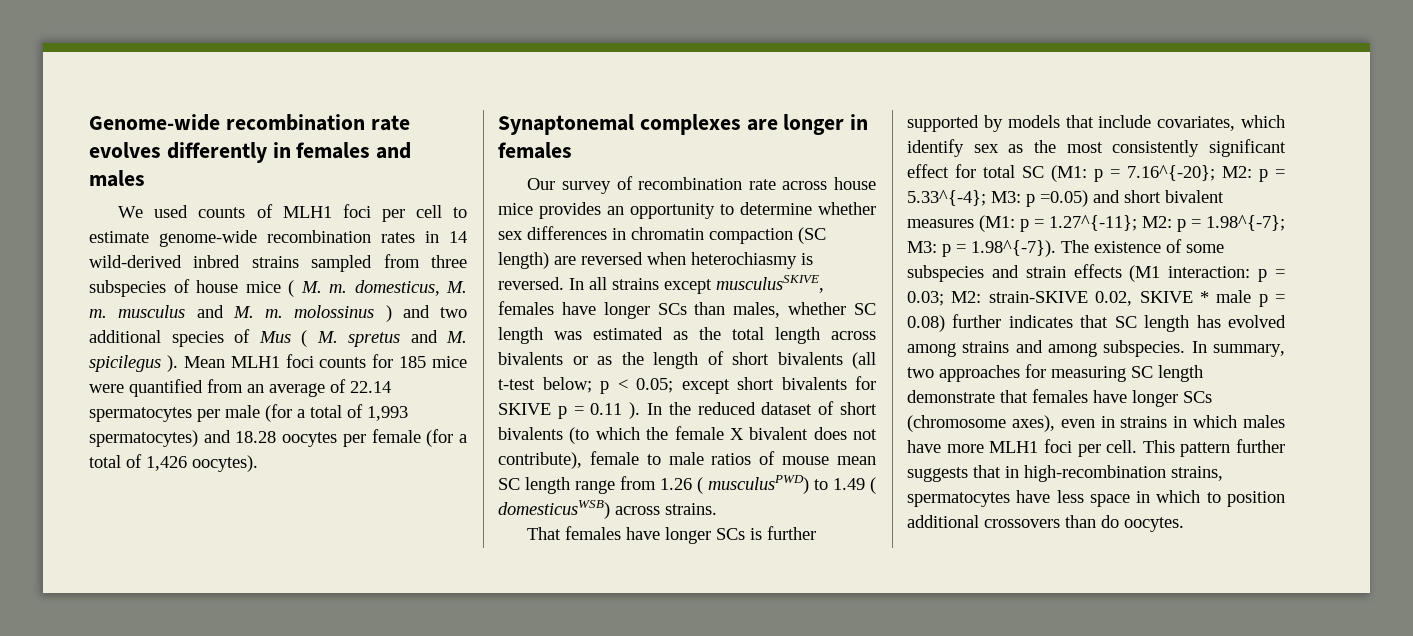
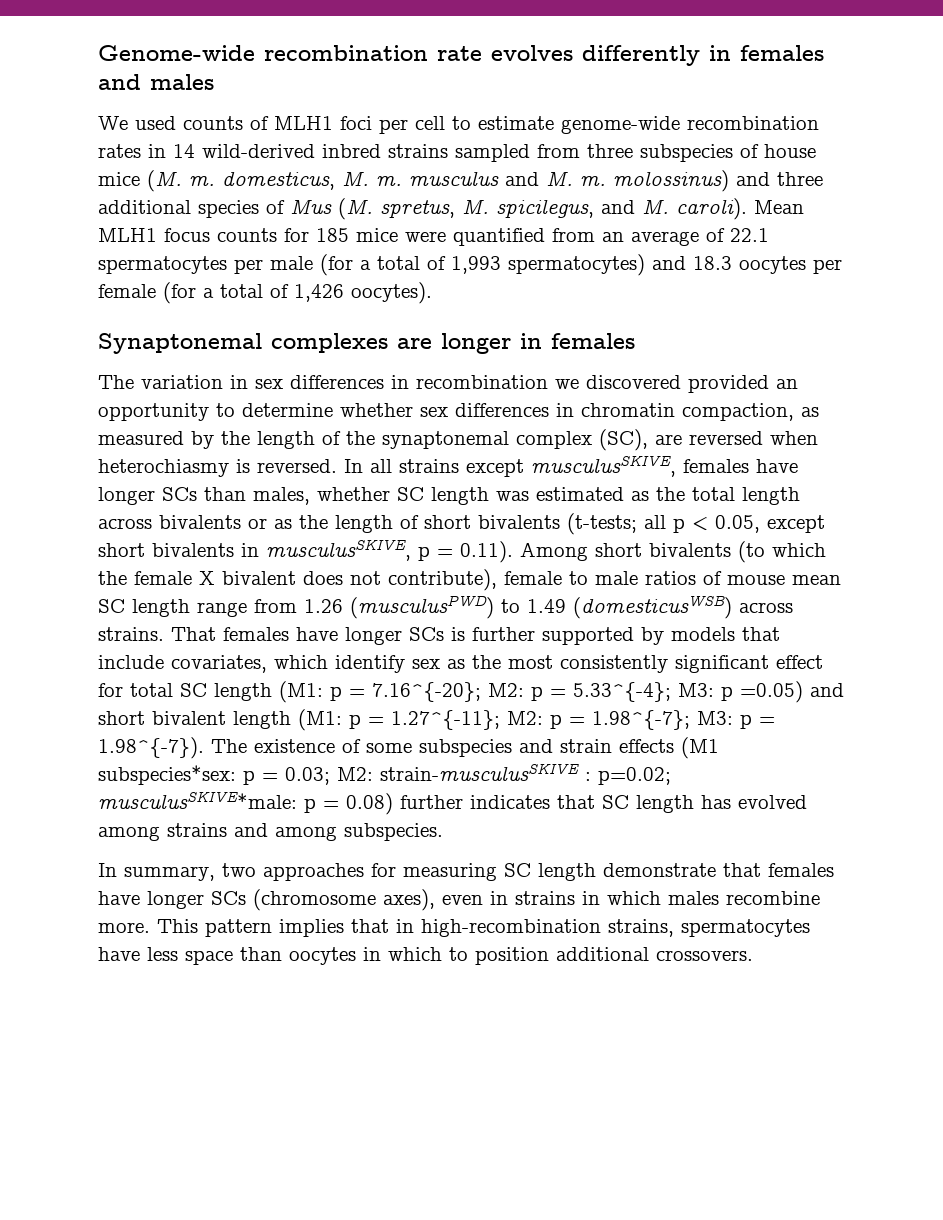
- We used counts of MLH1 foci per cell to estimate genome-wide recombination rates in 14 wild-derived inbred strains sampled from three subspecies of house mice ( M. m. domesticus, M. m. musculus and M. m. molossinus ) and two additional species of Mus ( M. spretus and M. spicilegus ).
+ We used counts of MLH1 foci per cell to estimate genome-wide recombination rates in 14 wild-derived inbred strains sampled from three subspecies of house mice (M. m. domesticus, M. m. musculus and M. m. molossinus) and three additional species of Mus (M. spretus, M. spicilegus, and M. caroli).
- Mean MLH1 foci counts for 185 mice were quantified from an average of 22.14 spermatocytes per male (for a total of 1,993 spermatocytes) and 18.28 oocytes per female (for a total of 1,426 oocytes).
+ Mean MLH1 focus counts for 185 mice were quantified from an average of 22.1 spermatocytes per male (for a total of 1,993 spermatocytes) and 18.3 oocytes per female (for a total of 1,426 oocytes).
- Our survey of recombination rate across house mice provides an opportunity to determine whether sex differences in chromatin compaction (SC length) are reversed when heterochiasmy is reversed.
+ The variation in sex differences in recombination we discovered provided an opportunity to determine whether sex differences in chromatin compaction, as measured by the length of the synaptonemal complex (SC), are reversed when heterochiasmy is reversed.
- In all strains except musculusSKIVE, females have longer SCs than males, whether SC length was estimated as the total length across bivalents or as the length of short bivalents (all t-test below; p < 0.05; except short bivalents for SKIVE p = 0.11 ). In the reduced dataset of short bivalents (to which the female X bivalent does not contribute), female to male ratios of mouse mean SC length range from 1.26 ( musculusPWD) to 1.49 ( domesticusWSB) across strains.
- That females have longer SCs is further supported by models that include covariates, which identify sex as the most consistently significant effect for total SC (M1:
+ In all strains except musculusSKIVE, females have longer SCs than males, whether SC length was estimated as the total length across bivalents or as the length of short bivalents (t-tests; all p < 0.05, except short bivalents in musculusSKIVE, p = 0.11). Among short bivalents (to which the female X bivalent does not contribute), female to male ratios of mouse mean SC length range from 1.26 (musculusPWD) to 1.49 (domesticusWSB) across strains. That females have longer SCs is further supported by models that include covariates, which identify sex as the most consistently significant effect for total SC length (M1:
- p =0.05) and short bivalent measures (M1:
+ p =0.05) and short bivalent length (M1:
- p = 1.98^{-7}). The existence of some subspecies and strain effects (M1 interaction:
+ p = 1.98^{-7}). The existence of some subspecies and strain effects (M1 subspecies*sex:
- strain-SKIVE 0.02, SKIVE * male p = 0.08) further indicates that SC length has evolved among strains and among subspecies. In summary, two approaches for measuring SC length demonstrate that females have longer SCs (chromosome axes), even in strains in which males have more MLH1 foci per cell. This pattern further suggests that in high-recombination strains, spermatocytes have less space in which to position additional crossovers than do oocytes.
+ strain-musculusSKIVE : p=0.02; musculusSKIVE*male: p = 0.08) further indicates that SC length has evolved among strains and among subspecies.
+ In summary, two approaches for measuring SC length demonstrate that females have longer SCs (chromosome axes), even in strains in which males recombine more. This pattern implies that in high-recombination strains, spermatocytes have less space than oocytes in which to position additional crossovers.

